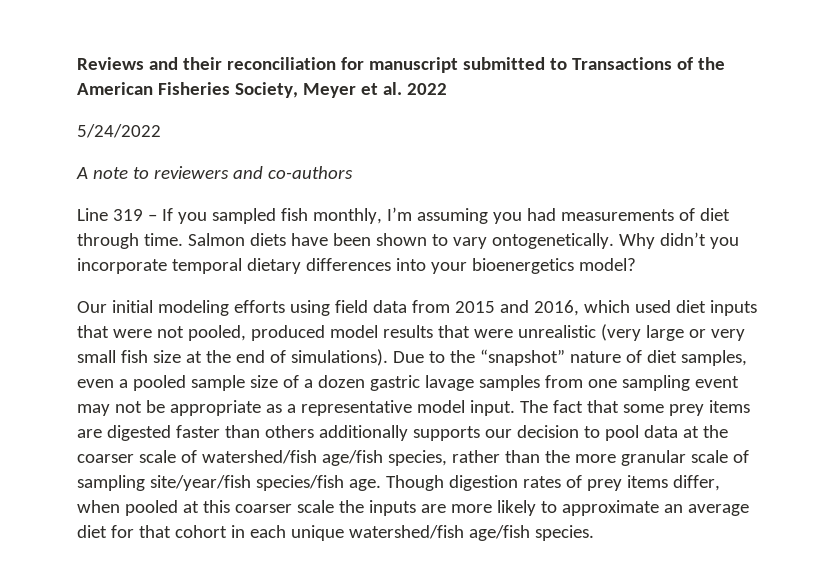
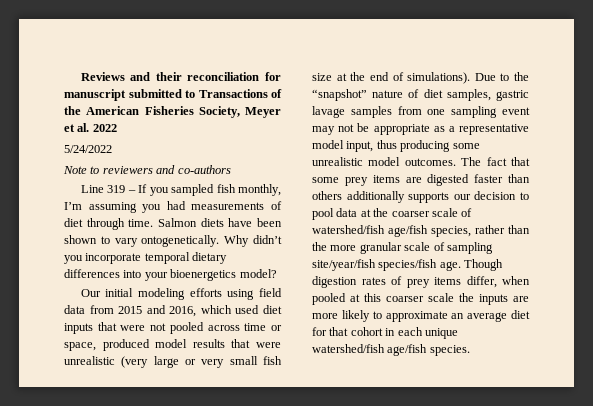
- A note to reviewers and co-authors
+ Note to reviewers and co-authors
- Our initial modeling efforts using field data from 2015 and 2016, which used diet inputs that were not pooled, produced model results that were unrealistic (very large or very small fish size at the end of simulations).
+ Our initial modeling efforts using field data from 2015 and 2016, which used diet inputs that were not pooled across time or space, produced model results that were unrealistic (very large or very small fish size at the end of simulations).
- Due to the “snapshot” nature of diet samples, even a pooled sample size of a dozen gastric lavage samples from one sampling event may not be appropriate as a representative model input.
+ Due to the “snapshot” nature of diet samples, gastric lavage samples from one sampling event may not be appropriate as a representative model input, thus producing some unrealistic model outcomes.

